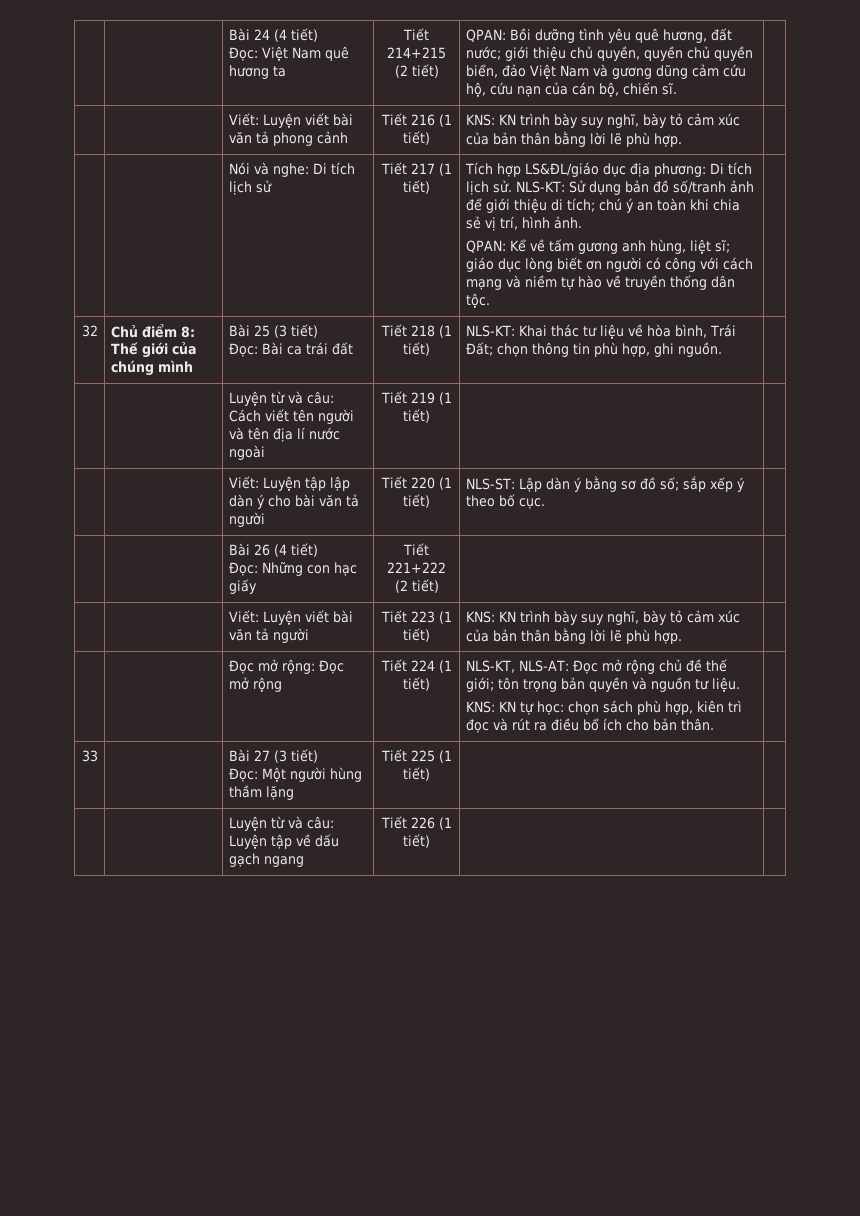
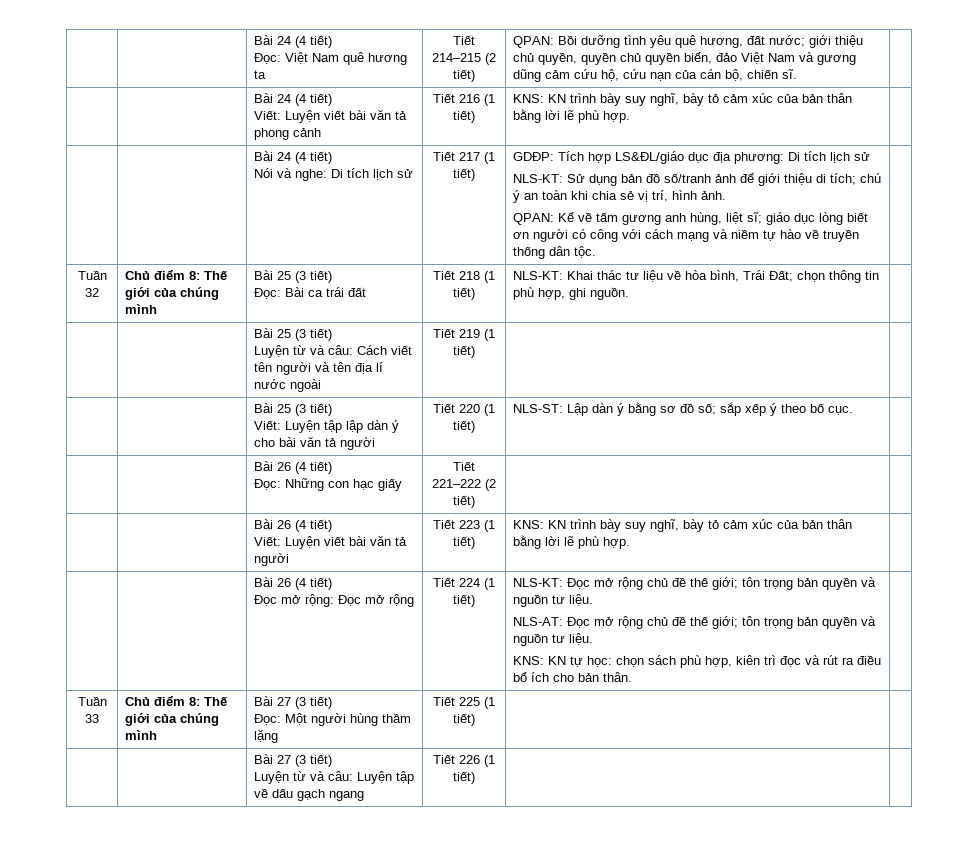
- Tiết 214+215 (2 tiết)
+ Tiết 214–215 (2 tiết)
  giới thiệu chủ quyền, quyền chủ quyền biển, đảo Việt Nam và gương dũng cảm cứu hộ, cứu nạn của cán bộ, chiến sĩ. |
- | | Viết: Luyện viết bài văn tả phong cảnh | Tiết 216 (1 tiết) | KNS: KN trình bày suy nghĩ, bày tỏ cảm xúc của bản thân bằng lời lẽ phù hợp. |
+ | | Bài 24 (4 tiết)
+ Viết: Luyện viết bài văn tả phong cảnh | Tiết 216 (1 tiết) | KNS: KN trình bày suy nghĩ, bày tỏ cảm xúc của bản thân bằng lời lẽ phù hợp. |
+ | | Bài 24 (4 tiết)
- Tích hợp LS&ĐL/giáo dục địa phương: Di tích lịch sử. NLS-KT: Sử dụng bản đồ số/tranh ảnh để giới thiệu di tích; chú ý an toàn khi chia sẻ vị trí, hình ảnh.
+ GDĐP: Tích hợp LS&ĐL/giáo dục địa phương: Di tích lịch sử
+ NLS-KT: Sử dụng bản đồ số/tranh ảnh để giới thiệu di tích; chú ý an toàn khi chia sẻ vị trí, hình ảnh.
- 32 | Chủ điểm 8: Thế giới của chúng mình | Bài 25 (3 tiết)
+ Tuần 32 | Chủ điểm 8: Thế giới của chúng mình | Bài 25 (3 tiết)
  Đọc: Bài ca trái đất | Tiết 218 (1 tiết) | NLS-KT: Khai thác tư liệu về hòa bình, Trái Đất; chọn thông tin phù hợp, ghi nguồn. |
- | | Luyện từ và câu: Cách viết tên người và tên địa lí nước ngoài | Tiết 219 (1 tiết) | |
- | | Viết: Luyện tập lập dàn ý cho bài văn tả người | Tiết 220 (1 tiết) | NLS-ST: Lập dàn ý bằng sơ đồ số; sắp xếp ý theo bố cục. |
+ | | Bài 25 (3 tiết)
+ Luyện từ và câu: Cách viết tên người và tên địa lí nước ngoài | Tiết 219 (1 tiết) | |
+ | | Bài 25 (3 tiết)
+ Viết: Luyện tập lập dàn ý cho bài văn tả người | Tiết 220 (1 tiết) | NLS-ST: Lập dàn ý bằng sơ đồ số; sắp xếp ý theo bố cục. |
  | | Bài 26 (4 tiết)
- Đọc: Những con hạc giấy | Tiết 221+222 (2 tiết) | |
- | | Viết: Luyện viết bài văn tả người | Tiết 223 (1 tiết) | KNS: KN trình bày suy nghĩ, bày tỏ cảm xúc của bản thân bằng lời lẽ phù hợp. |
+ Đọc: Những con hạc giấy | Tiết 221–222 (2 tiết) | |
+ | | Bài 26 (4 tiết)
+ Viết: Luyện viết bài văn tả người | Tiết 223 (1 tiết) | KNS: KN trình bày suy nghĩ, bày tỏ cảm xúc của bản thân bằng lời lẽ phù hợp. |
+ | | Bài 26 (4 tiết)
- NLS-KT, NLS-AT: Đọc mở rộng chủ đề thế giới; tôn trọng bản quyền và nguồn tư liệu.
+ NLS-KT: Đọc mở rộng chủ đề thế giới; tôn trọng bản quyền và nguồn tư liệu.
+ NLS-AT: Đọc mở rộng chủ đề thế giới; tôn trọng bản quyền và nguồn tư liệu.
- 33 | | Bài 27 (3 tiết)
+ Tuần 33 | Chủ điểm 8: Thế giới của chúng mình | Bài 27 (3 tiết)
- | | Luyện từ và câu: Luyện tập về dấu gạch ngang | Tiết 226 (1 tiết) | |
+ | | Bài 27 (3 tiết)
+ Luyện từ và câu: Luyện tập về dấu gạch ngang | Tiết 226 (1 tiết) | |

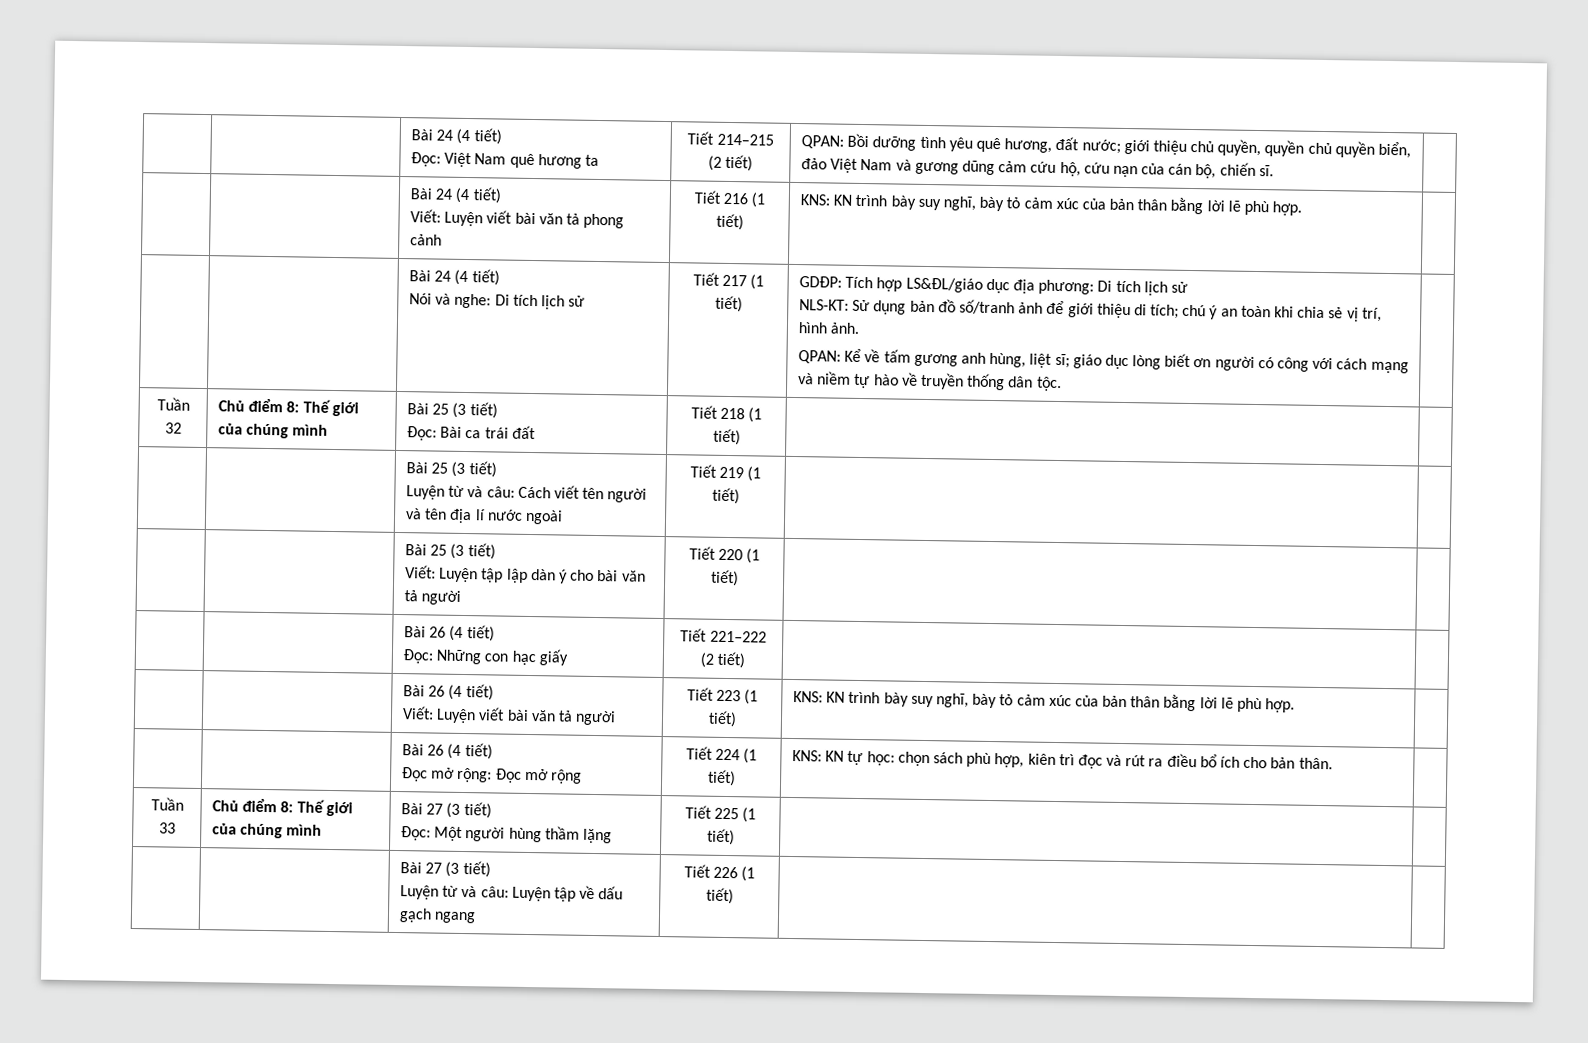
  Tuần 32 | Chủ điểm 8: Thế giới của chúng mình | Bài 25 (3 tiết)
- Đọc: Bài ca trái đất | Tiết 218 (1 tiết) | NLS-KT: Khai thác tư liệu về hòa bình, Trái Đất; chọn thông tin phù hợp, ghi nguồn. |
+ Đọc: Bài ca trái đất | Tiết 218 (1 tiết) | |
  | | Bài 25 (3 tiết)
  Luyện từ và câu: Cách viết tên người và tên địa lí nước ngoài | Tiết 219 (1 tiết) | |
  | | Bài 25 (3 tiết)
- Viết: Luyện tập lập dàn ý cho bài văn tả người | Tiết 220 (1 tiết) | NLS-ST: Lập dàn ý bằng sơ đồ số; sắp xếp ý theo bố cục. |
+ Viết: Luyện tập lập dàn ý cho bài văn tả người | Tiết 220 (1 tiết) | |
- NLS-KT: Đọc mở rộng chủ đề thế giới; tôn trọng bản quyền và nguồn tư liệu.
- NLS-AT: Đọc mở rộng chủ đề thế giới; tôn trọng bản quyền và nguồn tư liệu.

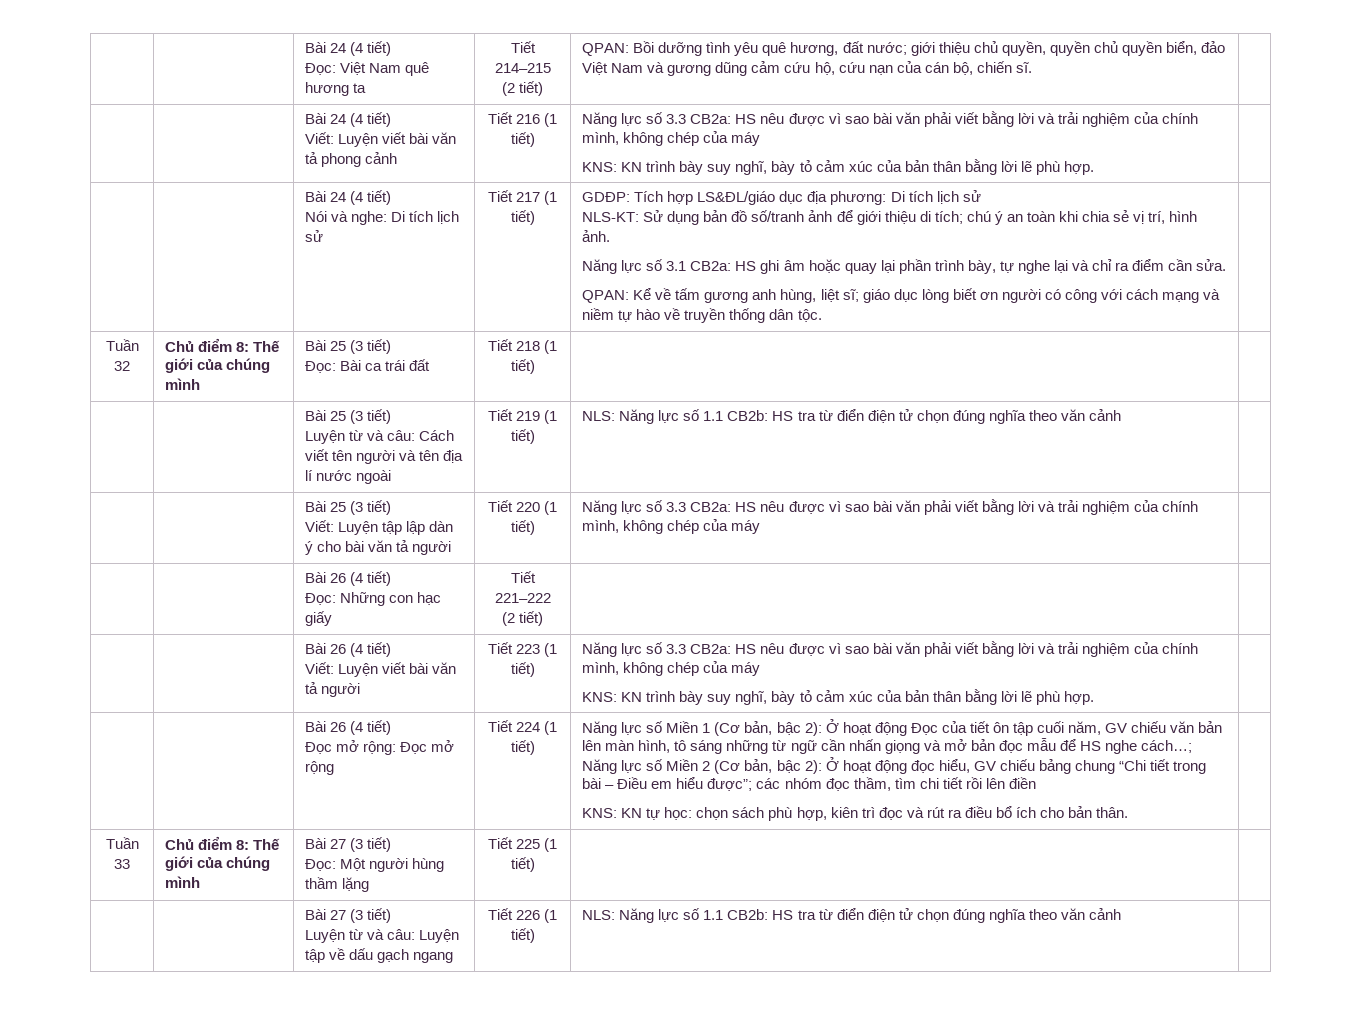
- Tiết 216 (1 tiết)
+ Tiết 216 (1 tiết) | Năng lực số 3.3 CB2a: HS nêu được vì sao bài văn phải viết bằng lời và trải nghiệm của chính mình, không chép của máy
+ Năng lực số 3.1 CB2a: HS ghi âm hoặc quay lại phần trình bày, tự nghe lại và chỉ ra điểm cần sửa.
  Tuần 32 | Chủ điểm 8: Thế giới của chúng mình | Bài 25 (3 tiết)
  Đọc: Bài ca trái đất | Tiết 218 (1 tiết) | |
  | | Bài 25 (3 tiết)
- Luyện từ và câu: Cách viết tên người và tên địa lí nước ngoài | Tiết 219 (1 tiết) | |
+ Luyện từ và câu: Cách viết tên người và tên địa lí nước ngoài | Tiết 219 (1 tiết) | NLS: Năng lực số 1.1 CB2b: HS tra từ điển điện tử chọn đúng nghĩa theo văn cảnh |
- Tiết 220 (1 tiết)
+ Tiết 220 (1 tiết) | Năng lực số 3.3 CB2a: HS nêu được vì sao bài văn phải viết bằng lời và trải nghiệm của chính mình, không chép của máy
- Tiết 223 (1 tiết)
+ Tiết 223 (1 tiết) | Năng lực số 3.3 CB2a: HS nêu được vì sao bài văn phải viết bằng lời và trải nghiệm của chính mình, không chép của máy
+ Năng lực số Miền 1 (Cơ bản, bậc 2): Ở hoạt động Đọc của tiết ôn tập cuối năm, GV chiếu văn bản lên màn hình, tô sáng những từ ngữ cần nhấn giọng và mở bản đọc mẫu để HS nghe cách…; Năng lực số Miền 2 (Cơ bản, bậc 2): Ở hoạt động đọc hiểu, GV chiếu bảng chung “Chi tiết trong bài – Điều em hiểu được”; các nhóm đọc thầm, tìm chi tiết rồi lên điền
  | | Bài 27 (3 tiết)
- Luyện từ và câu: Luyện tập về dấu gạch ngang | Tiết 226 (1 tiết) | |
+ Luyện từ và câu: Luyện tập về dấu gạch ngang | Tiết 226 (1 tiết) | NLS: Năng lực số 1.1 CB2b: HS tra từ điển điện tử chọn đúng nghĩa theo văn cảnh |

